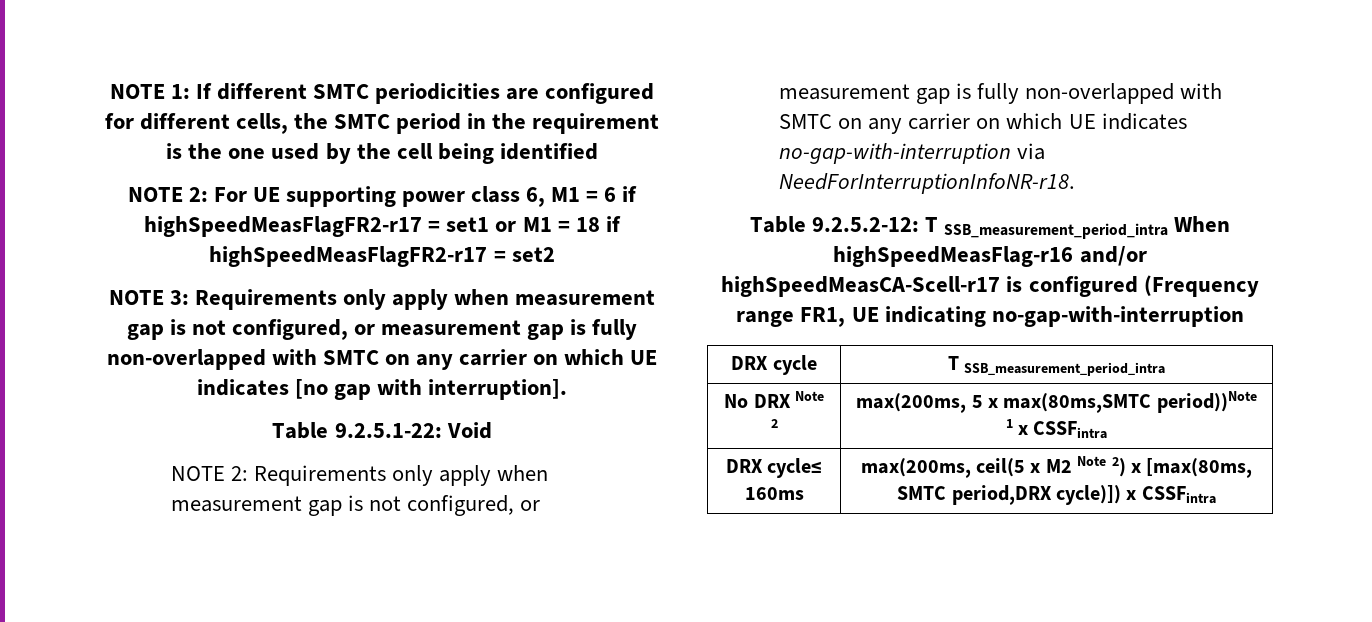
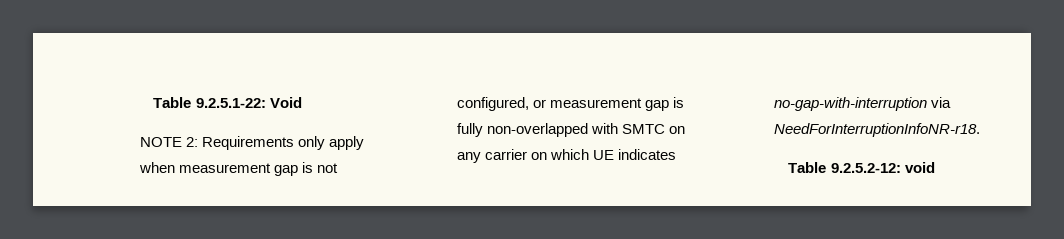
- NOTE 1: If different SMTC periodicities are configured for different cells, the SMTC period in the requirement is the one used by the cell being identified
- NOTE 2: For UE supporting power class 6, M1 = 6 if highSpeedMeasFlagFR2-r17 = set1 or M1 = 18 if highSpeedMeasFlagFR2-r17 = set2
- NOTE 3: Requirements only apply when measurement gap is not configured, or measurement gap is fully non-overlapped with SMTC on any carrier on which UE indicates [no gap with interruption].
- Table 9.2.5.2-12: T SSB_measurement_period_intra When highSpeedMeasFlag-r16 and/or highSpeedMeasCA-Scell-r17 is configured (Frequency range FR1, UE indicating no-gap-with-interruption
- DRX cycle | T SSB_measurement_period_intra
- No DRX Note 2 | max(200ms, 5 x max(80ms,SMTC period))Note 1 x CSSFintra
- DRX cycle≤ 160ms | max(200ms, ceil(5 x M2 Note 2) x [max(80ms, SMTC period,DRX cycle)]) x CSSFintra
+ Table 9.2.5.2-12: void

